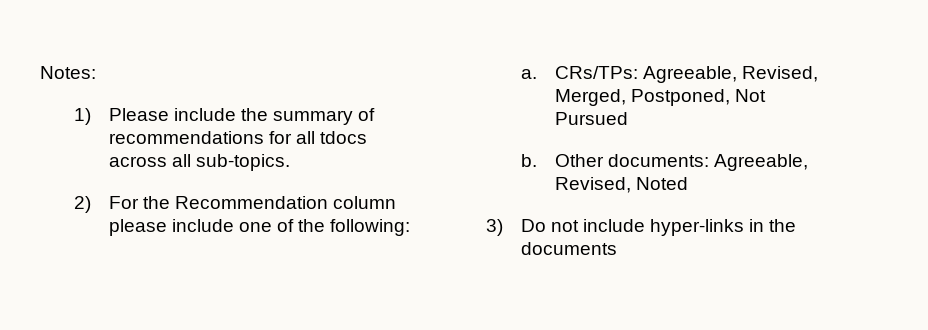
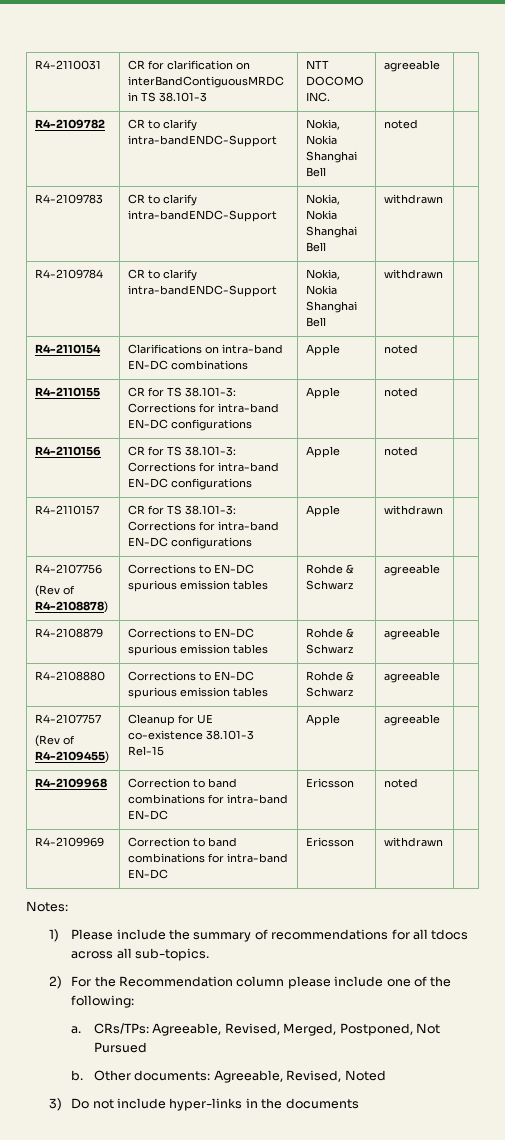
+ R4-2110031 | CR for clarification on interBandContiguousMRDC in TS 38.101-3 | NTT DOCOMO INC. | agreeable |
+ R4-2109782 | CR to clarify intra-bandENDC-Support | Nokia, Nokia Shanghai Bell | noted |
+ R4-2109783 | CR to clarify intra-bandENDC-Support | Nokia, Nokia Shanghai Bell | withdrawn |
+ R4-2109784 | CR to clarify intra-bandENDC-Support | Nokia, Nokia Shanghai Bell | withdrawn |
+ R4-2110154 | Clarifications on intra-band EN-DC combinations | Apple | noted |
+ R4-2110155 | CR for TS 38.101-3: Corrections for intra-band EN-DC configurations | Apple | noted |
+ R4-2110156 | CR for TS 38.101-3: Corrections for intra-band EN-DC configurations | Apple | noted |
+ R4-2110157 | CR for TS 38.101-3: Corrections for intra-band EN-DC configurations | Apple | withdrawn |
+ R4-2107756
+ (Rev of R4-2108878) | Corrections to EN-DC spurious emission tables | Rohde & Schwarz | agreeable |
+ R4-2108879 | Corrections to EN-DC spurious emission tables | Rohde & Schwarz | agreeable |
+ R4-2108880 | Corrections to EN-DC spurious emission tables | Rohde & Schwarz | agreeable |
+ R4-2107757
+ (Rev of R4-2109455) | Cleanup for UE co-existence 38.101-3 Rel-15 | Apple | agreeable |
+ R4-2109968 | Correction to band combinations for intra-band EN-DC | Ericsson | noted |
+ R4-2109969 | Correction to band combinations for intra-band EN-DC | Ericsson | withdrawn |

